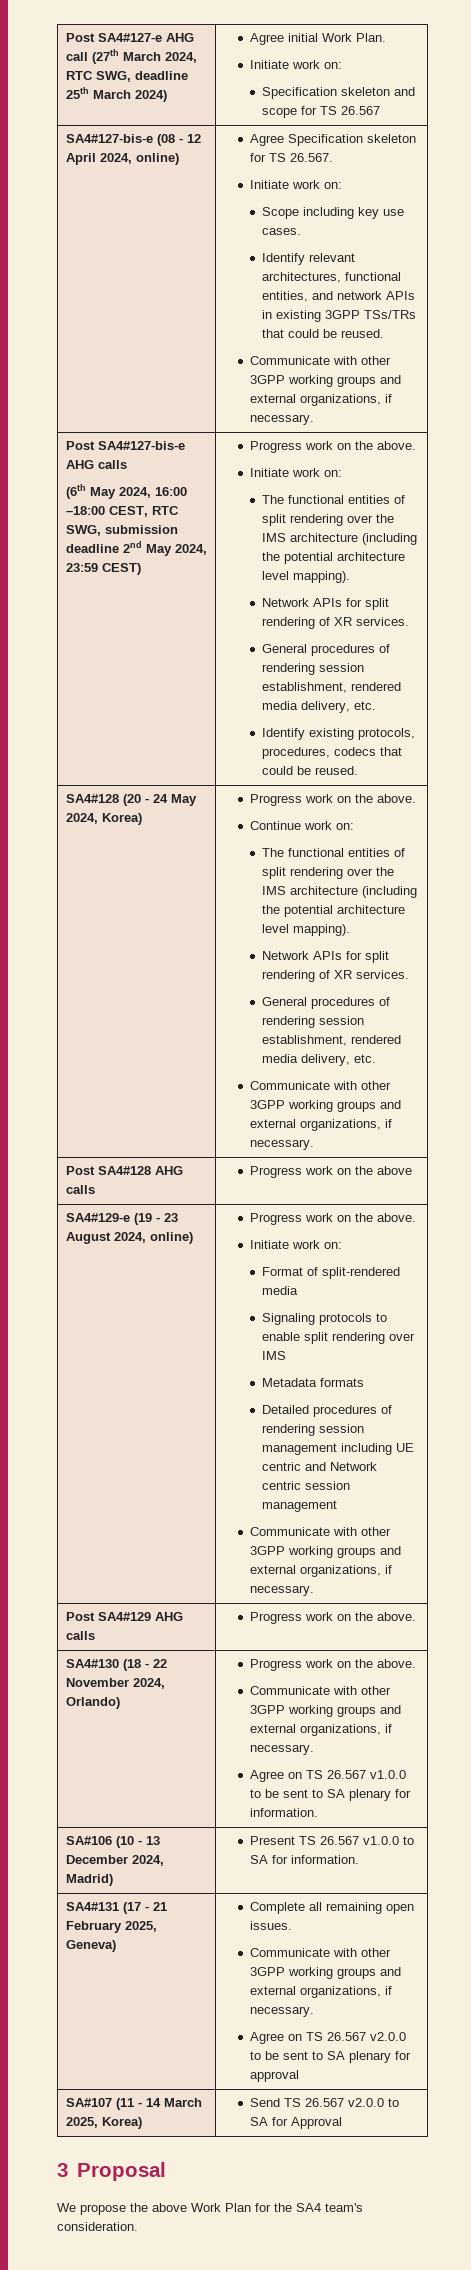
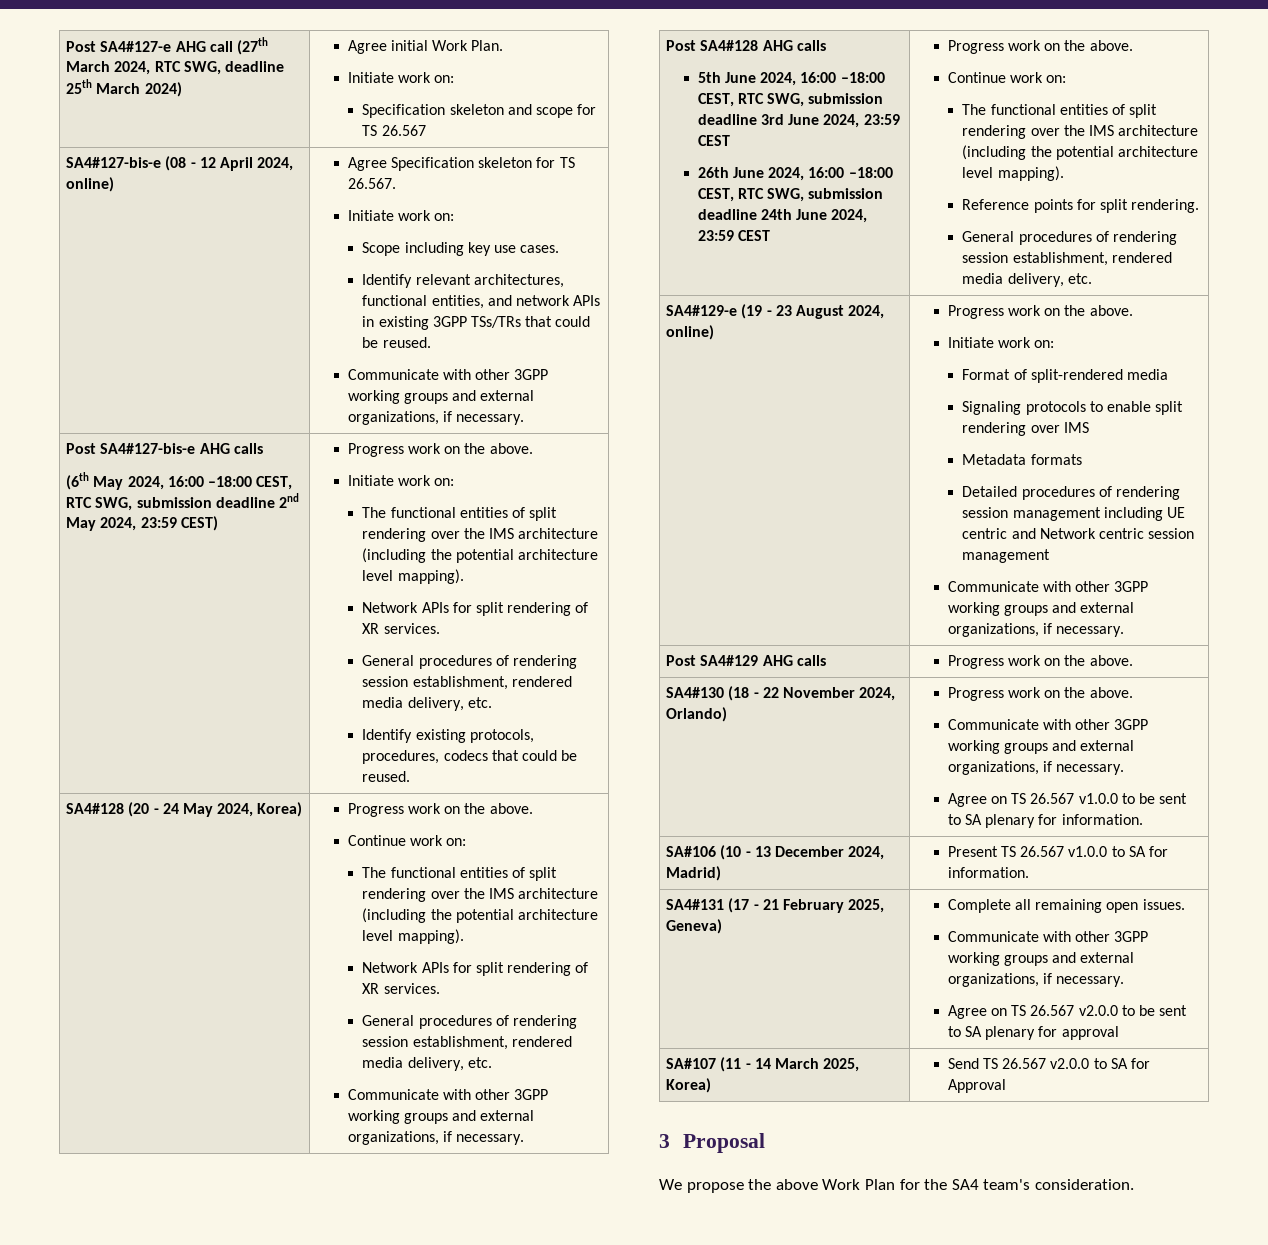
- Progress work on the above
+ 5th June 2024, 16:00 –18:00 CEST, RTC SWG, submission deadline 3rd June 2024, 23:59 CEST
+ 26th June 2024, 16:00 –18:00 CEST, RTC SWG, submission deadline 24th June 2024, 23:59 CEST | Progress work on the above.
+ Continue work on:
+ The functional entities of split rendering over the IMS architecture (including the potential architecture level mapping).
+ Reference points for split rendering.
+ General procedures of rendering session establishment, rendered media delivery, etc.

